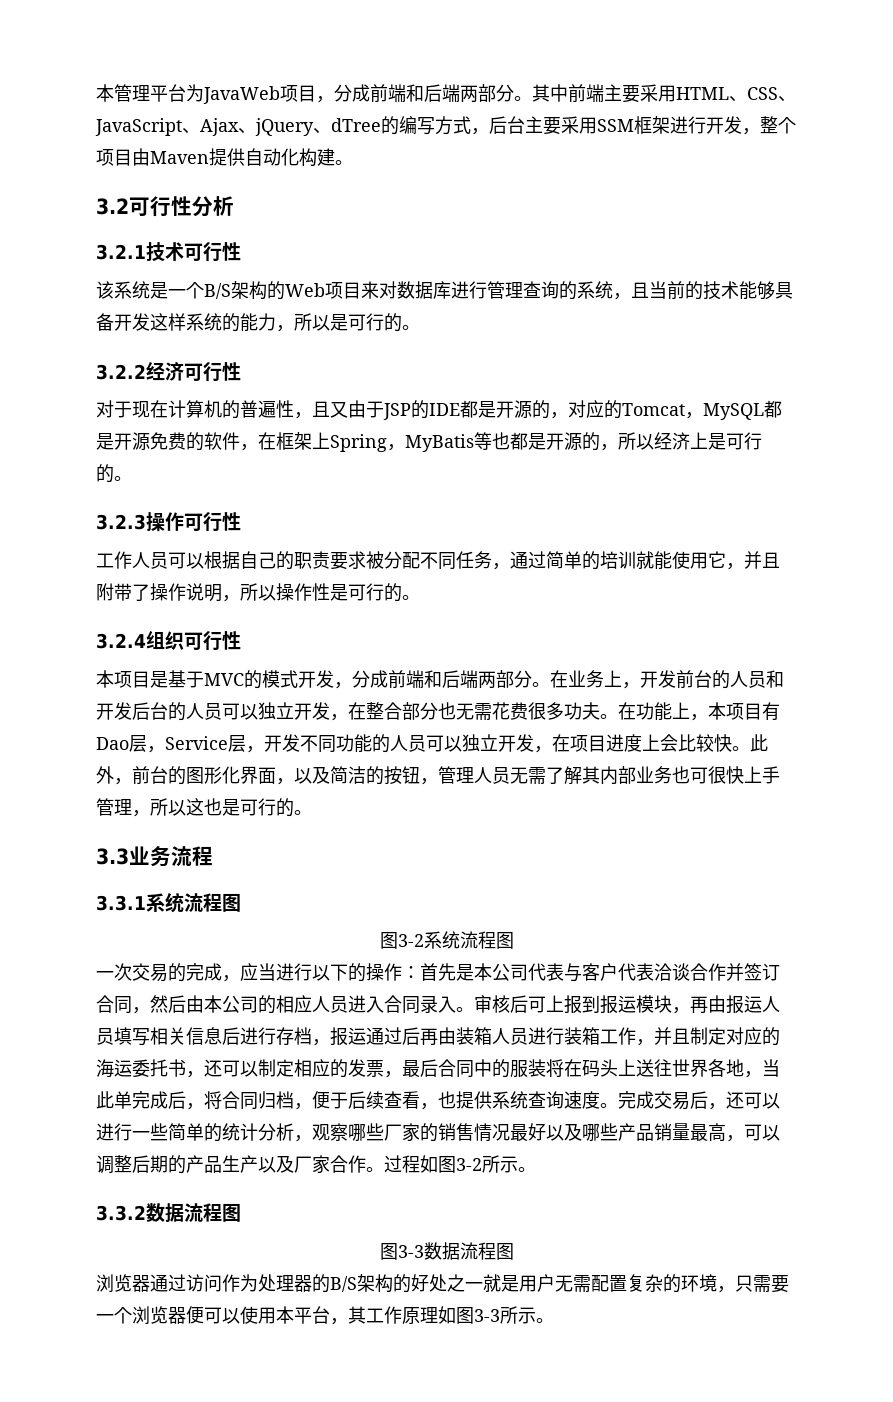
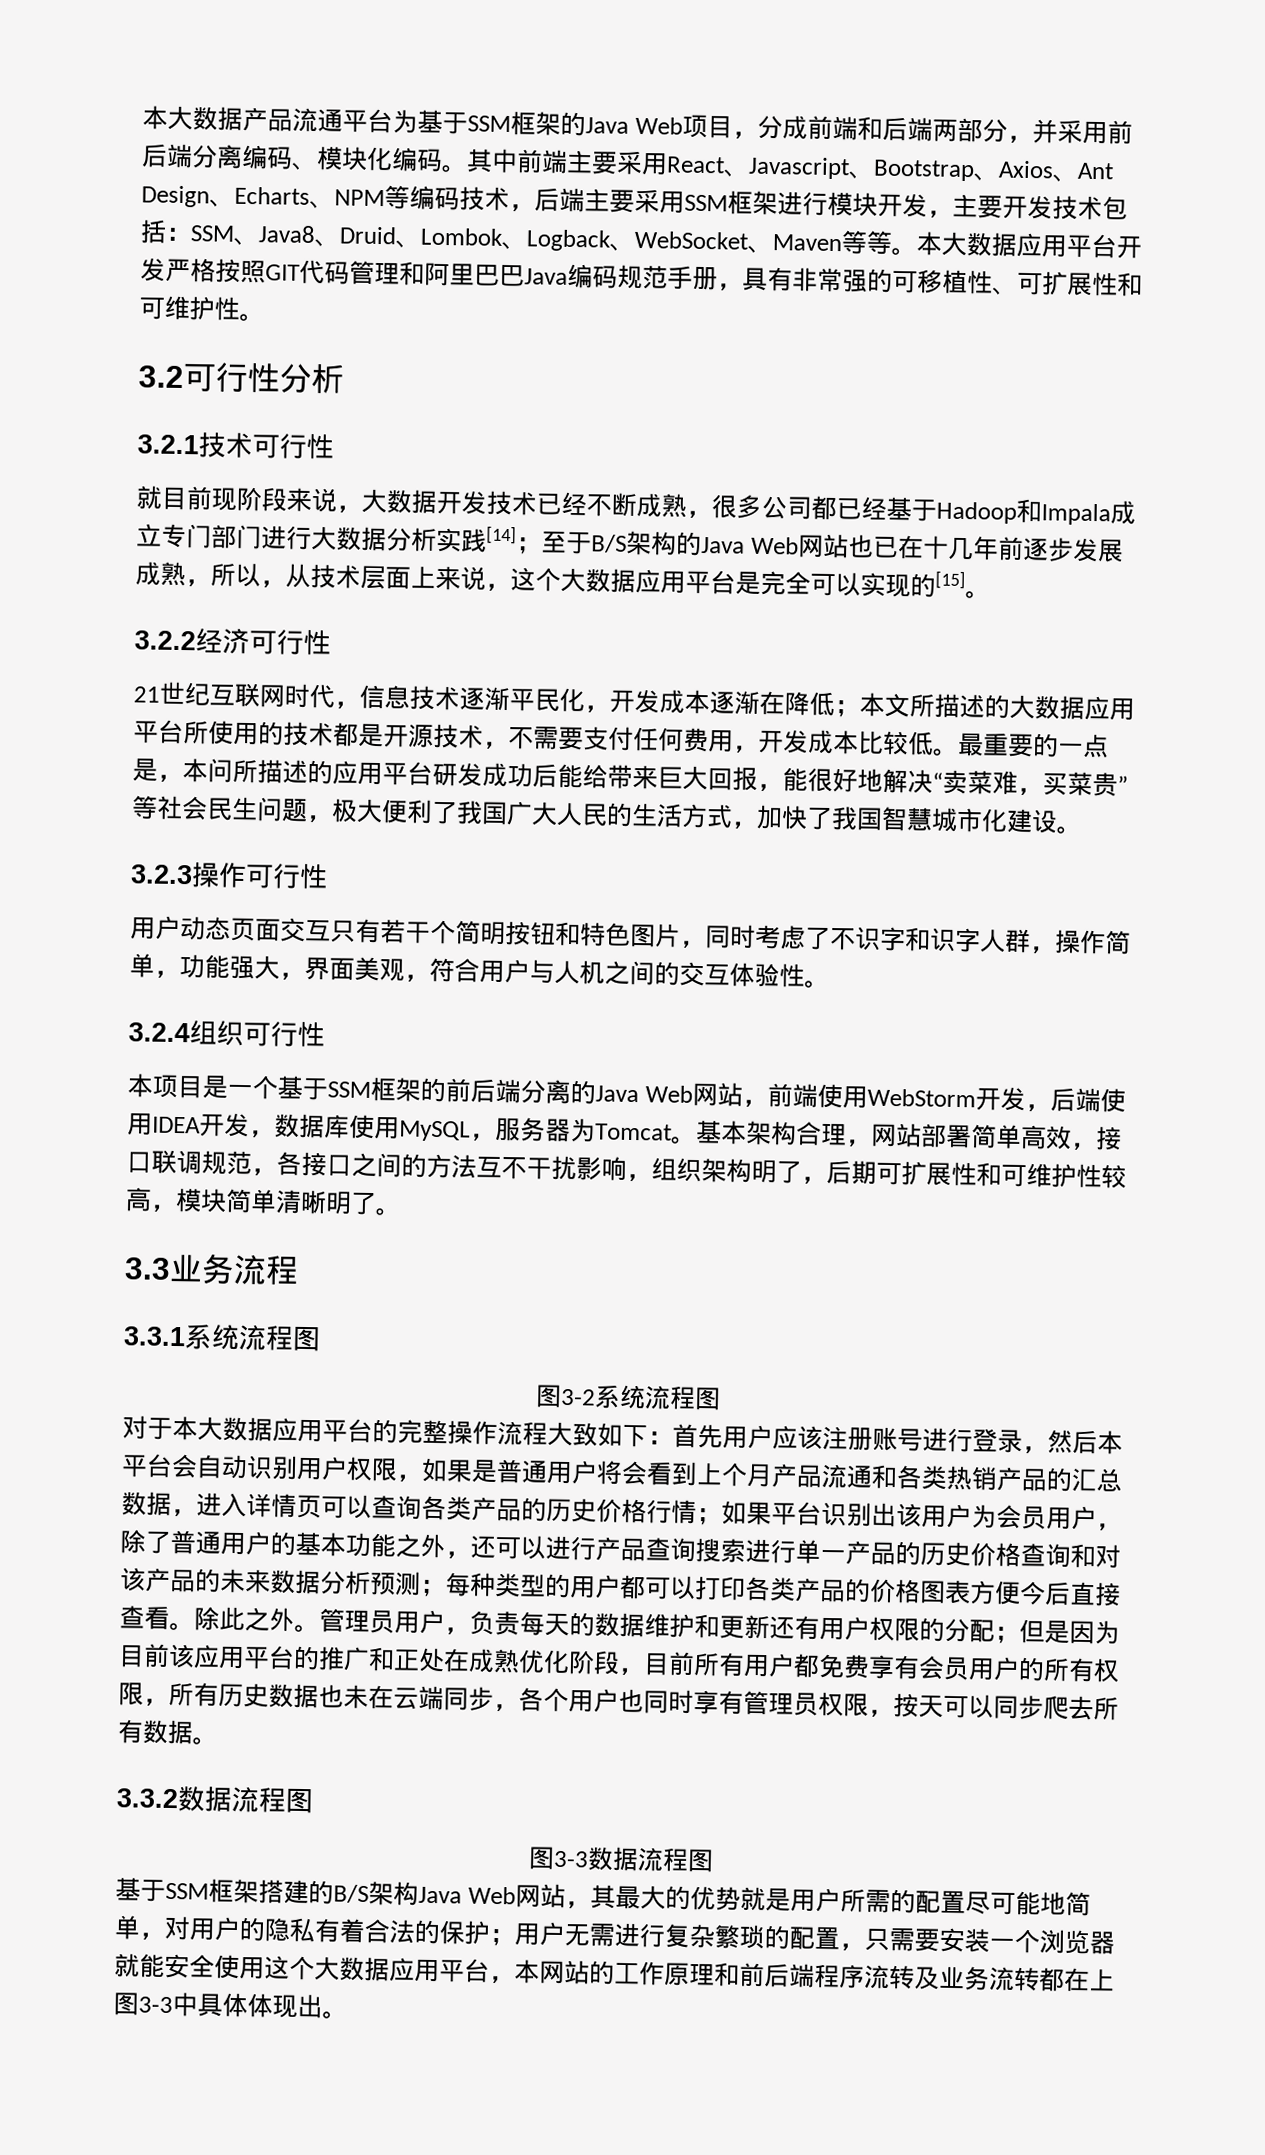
- 本管理平台为JavaWeb项目，分成前端和后端两部分。
+ 本大数据产品流通平台为基于SSM框架的Java Web项目，分成前端和后端两部分，并采用前后端分离编码、模块化编码。
- 其中前端主要采用HTML、CSS、JavaScript、Ajax、jQuery、dTree的编写方式，后台主要采用SSM框架进行开发，整个项目由Maven提供自动化构建。
+ 其中前端主要采用React、Javascript、Bootstrap、Axios、Ant Design、Echarts、NPM等编码技术，后端主要采用SSM框架进行模块开发，主要开发技术包括：SSM、Java8、Druid、Lombok、Logback、WebSocket、Maven等等。本大数据应用平台开发严格按照GIT代码管理和阿里巴巴Java编码规范手册，具有非常强的可移植性、可扩展性和可维护性。
- 该系统是一个B/S架构的Web项目来对数据库进行管理查询的系统，且当前的技术能够具备开发这样系统的能力，所以是可行的。
+ 就目前现阶段来说，大数据开发技术已经不断成熟，很多公司都已经基于Hadoop和Impala成立专门部门进行大数据分析实践[14]；至于B/S架构的Java Web网站也已在十几年前逐步发展成熟，所以，从技术层面上来说，这个大数据应用平台是完全可以实现的[15]。
  3.2.2经济可行性
- 对于现在计算机的普遍性，且又由于JSP的IDE都是开源的，对应的Tomcat，MySQL都是开源免费的软件，在框架上Spring，MyBatis等也都是开源的，所以经济上是可行的。
+ 21世纪互联网时代，信息技术逐渐平民化，开发成本逐渐在降低；本文所描述的大数据应用平台所使用的技术都是开源技术，不需要支付任何费用，开发成本比较低。最重要的一点是，本问所描述的应用平台研发成功后能给带来巨大回报，能很好地解决“卖菜难，买菜贵”等社会民生问题，极大便利了我国广大人民的生活方式，加快了我国智慧城市化建设。
  3.2.3操作可行性
- 工作人员可以根据自己的职责要求被分配不同任务，通过简单的培训就能使用它，并且附带了操作说明，所以操作性是可行的。
+ 用户动态页面交互只有若干个简明按钮和特色图片，同时考虑了不识字和识字人群，操作简单，功能强大，界面美观，符合用户与人机之间的交互体验性。
- 本项目是基于MVC的模式开发，分成前端和后端两部分。在业务上，开发前台的人员和开发后台的人员可以独立开发，在整合部分也无需花费很多功夫。在功能上，本项目有Dao层，Service层，开发不同功能的人员可以独立开发，在项目进度上会比较快。此外，前台的图形化界面，以及简洁的按钮，管理人员无需了解其内部业务也可很快上手管理，所以这也是可行的。
+ 本项目是一个基于SSM框架的前后端分离的Java Web网站，前端使用WebStorm开发，后端使用IDEA开发，数据库使用MySQL，服务器为Tomcat。基本架构合理，网站部署简单高效，接口联调规范，各接口之间的方法互不干扰影响，组织架构明了，后期可扩展性和可维护性较高，模块简单清晰明了。
- 一次交易的完成，应当进行以下的操作：首先是本公司代表与客户代表洽谈合作并签订合同，然后由本公司的相应人员进入合同录入。审核后可上报到报运模块，再由报运人员填写相关信息后进行存档，报运通过后再由装箱人员进行装箱工作，并且制定对应的海运委托书，还可以制定相应的发票，最后合同中的服装将在码头上送往世界各地，当此单完成后，将合同归档，便于后续查看，也提供系统查询速度。完成交易后，还可以进行一些简单的统计分析，观察哪些厂家的销售情况最好以及哪些产品销量最高，可以调整后期的产品生产以及厂家合作。过程如图3-2所示。
+ 对于本大数据应用平台的完整操作流程大致如下：首先用户应该注册账号进行登录，然后本平台会自动识别用户权限，如果是普通用户将会看到上个月产品流通和各类热销产品的汇总数据，进入详情页可以查询各类产品的历史价格行情；如果平台识别出该用户为会员用户，除了普通用户的基本功能之外，还可以进行产品查询搜索进行单一产品的历史价格查询和对该产品的未来数据分析预测；每种类型的用户都可以打印各类产品的价格图表方便今后直接查看。除此之外。管理员用户，负责每天的数据维护和更新还有用户权限的分配；但是因为目前该应用平台的推广和正处在成熟优化阶段，目前所有用户都免费享有会员用户的所有权限，所有历史数据也未在云端同步，各个用户也同时享有管理员权限，按天可以同步爬去所有数据。
- 浏览器通过访问作为处理器的B/S架构的好处之一就是用户无需配置复杂的环境，只需要一个浏览器便可以使用本平台，其工作原理如图3-3所示。
+ 基于SSM框架搭建的B/S架构Java Web网站，其最大的优势就是用户所需的配置尽可能地简单，对用户的隐私有着合法的保护；用户无需进行复杂繁琐的配置，只需要安装一个浏览器就能安全使用这个大数据应用平台，本网站的工作原理和前后端程序流转及业务流转都在上图3-3中具体体现出。

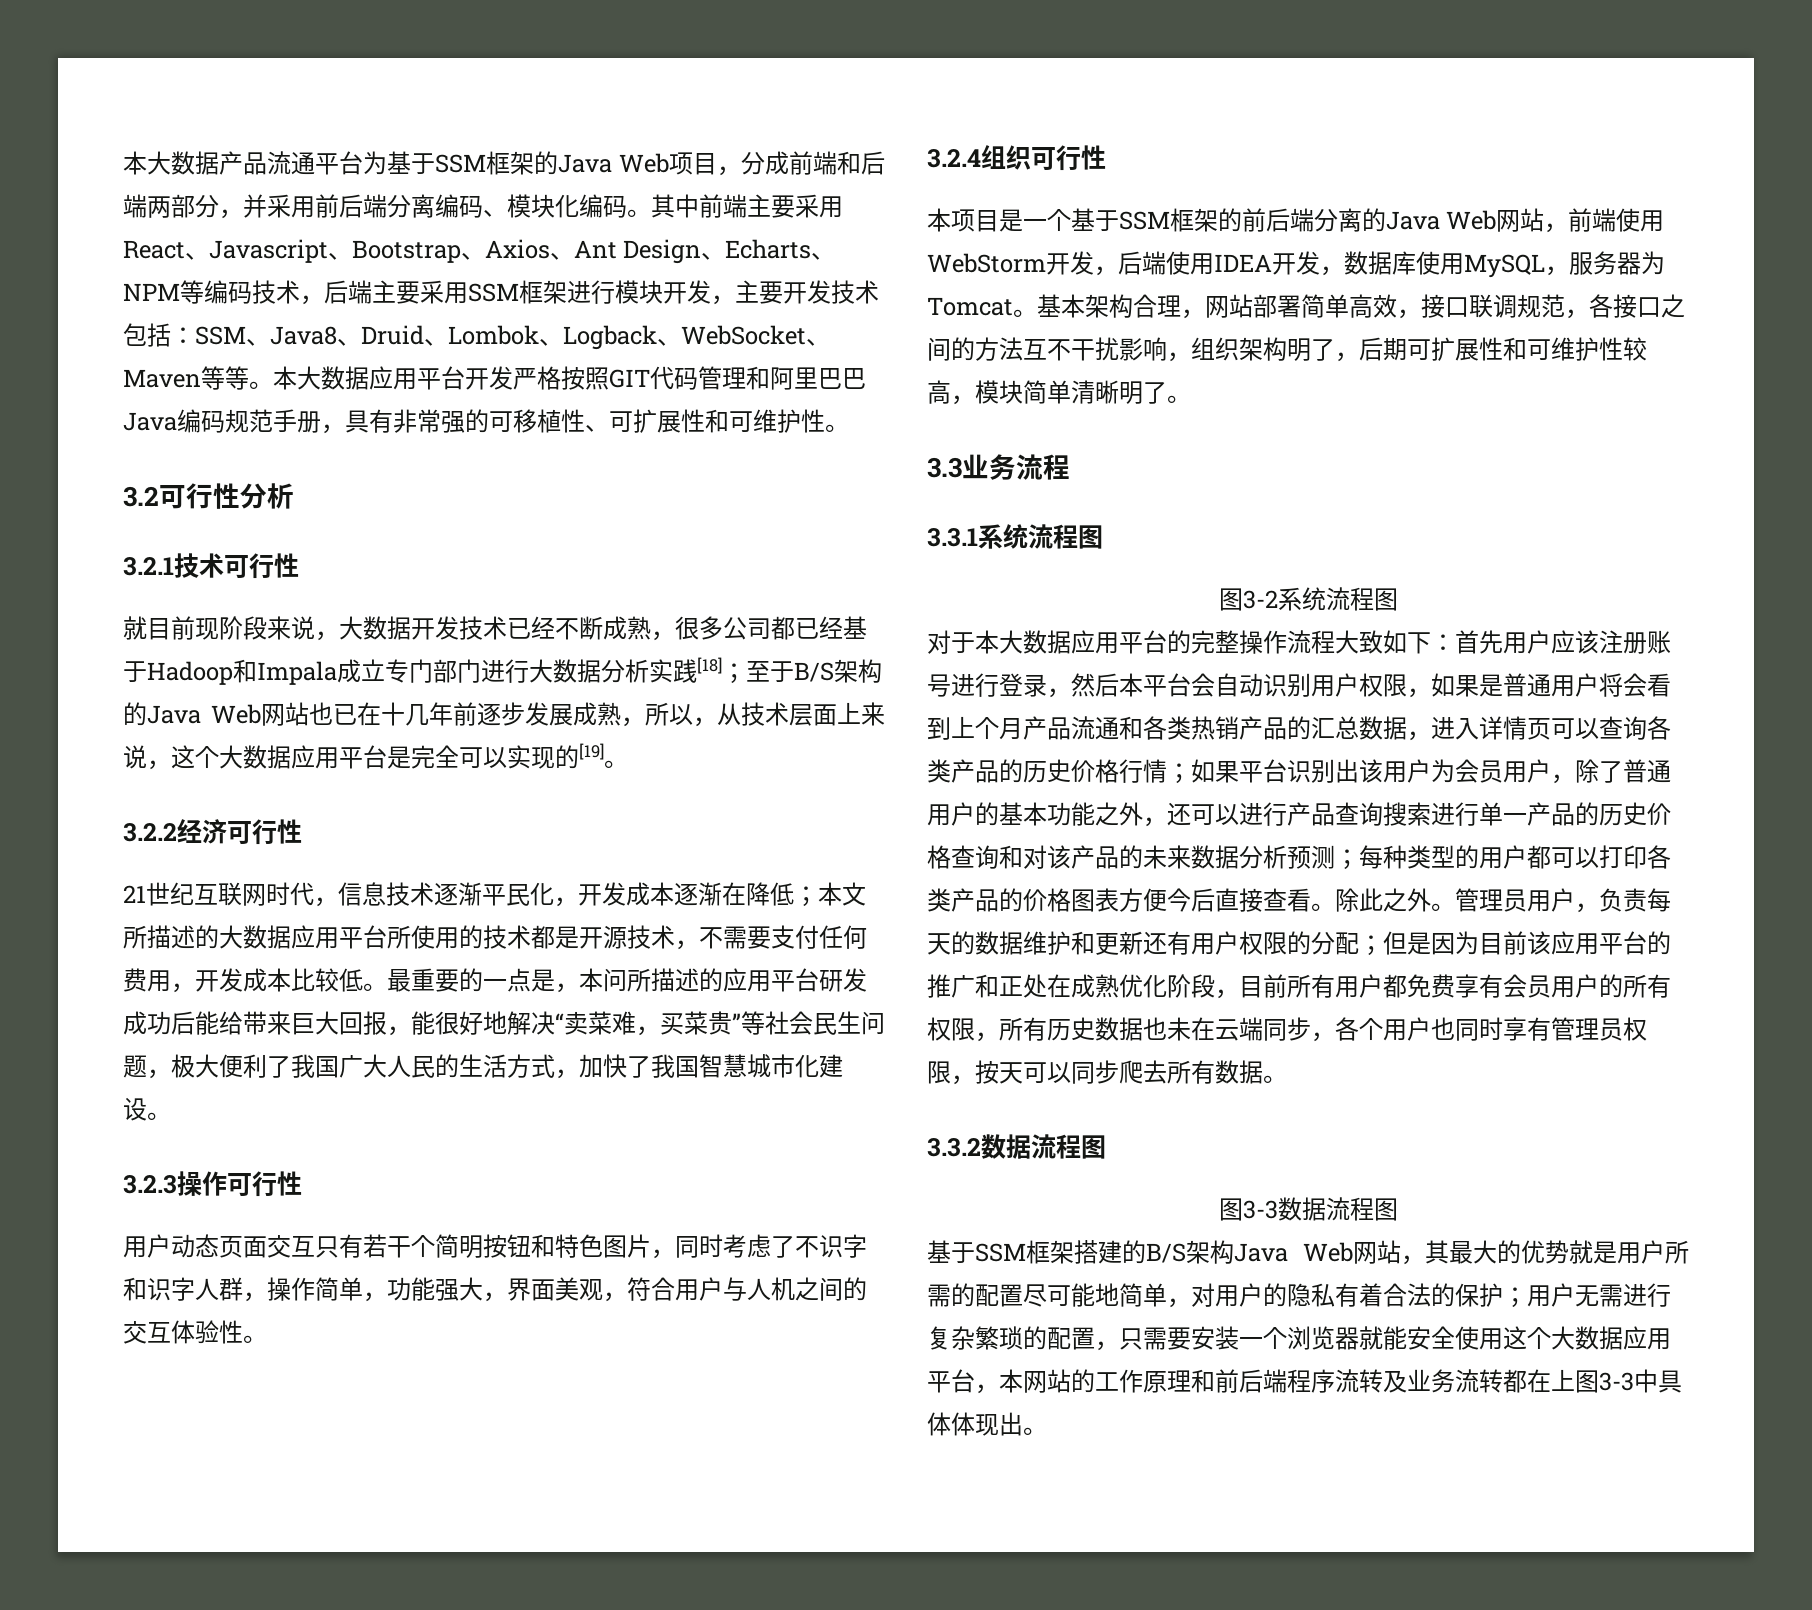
- 就目前现阶段来说，大数据开发技术已经不断成熟，很多公司都已经基于Hadoop和Impala成立专门部门进行大数据分析实践[14]；至于B/S架构的Java Web网站也已在十几年前逐步发展成熟，所以，从技术层面上来说，这个大数据应用平台是完全可以实现的[15]。
+ 就目前现阶段来说，大数据开发技术已经不断成熟，很多公司都已经基于Hadoop和Impala成立专门部门进行大数据分析实践[18]；至于B/S架构的Java Web网站也已在十几年前逐步发展成熟，所以，从技术层面上来说，这个大数据应用平台是完全可以实现的[19]。

